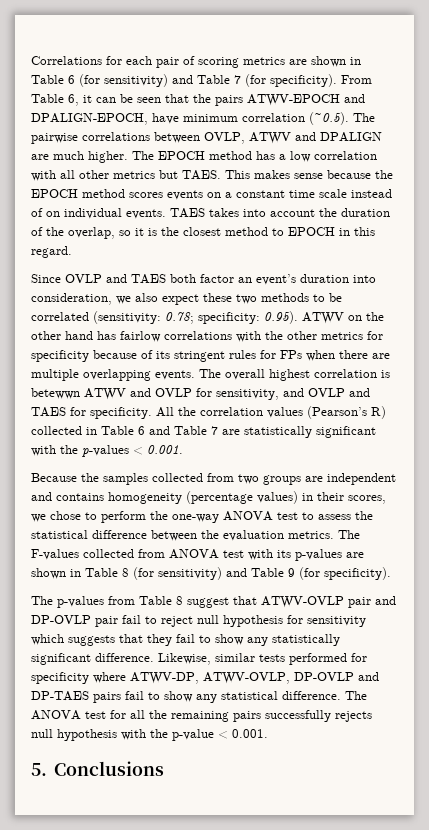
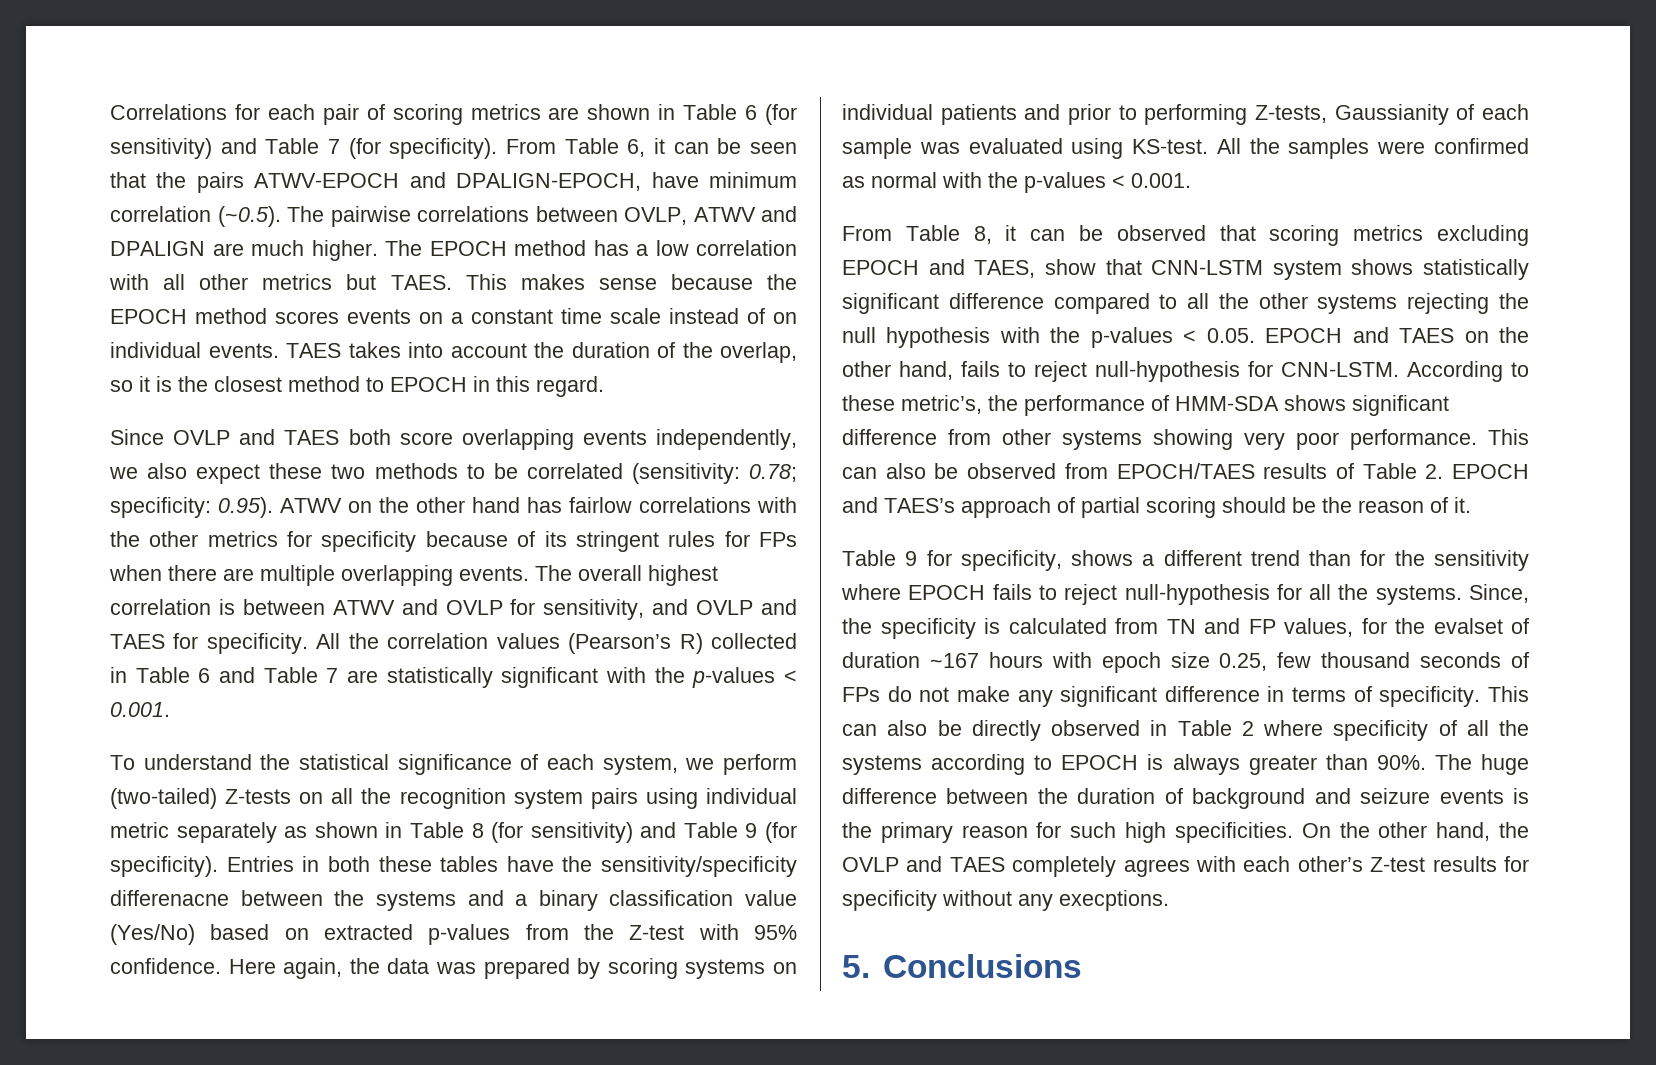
- Since OVLP and TAES both factor an event’s duration into consideration, we also expect these two methods to be correlated (sensitivity: 0.78; specificity: 0.95). ATWV on the other hand has fairlow correlations with the other metrics for specificity because of its stringent rules for FPs when there are multiple overlapping events.
+ Since OVLP and TAES both score overlapping events independently, we also expect these two methods to be correlated (sensitivity: 0.78; specificity: 0.95). ATWV on the other hand has fairlow correlations with the other metrics for specificity because of its stringent rules for FPs when there are multiple overlapping events.
- The overall highest correlation is betewwn ATWV and OVLP for sensitivity, and OVLP and TAES for specificity.
+ The overall highest correlation is between ATWV and OVLP for sensitivity, and OVLP and TAES for specificity.
- Because the samples collected from two groups are independent and contains homogeneity (percentage values) in their scores, we chose to perform the one-way ANOVA test to assess the statistical difference between the evaluation metrics. The F-values collected from ANOVA test with its p-values are shown in Table 8 (for sensitivity) and Table 9 (for specificity).
- The p-values from Table 8 suggest that ATWV-OVLP pair and DP-OVLP pair fail to reject null hypothesis for sensitivity which suggests that they fail to show any statistically significant difference. Likewise, similar tests performed for specificity where ATWV-DP, ATWV-OVLP, DP-OVLP and DP-TAES pairs fail to show any statistical difference. The ANOVA test for all the remaining pairs successfully rejects null hypothesis with the p-value < 0.001.
+ To understand the statistical significance of each system, we perform (two-tailed) Z-tests on all the recognition system pairs using individual metric separately as shown in Table 8 (for sensitivity) and Table 9 (for specificity). Entries in both these tables have the sensitivity/specificity differenacne between the systems and a binary classification value (Yes/No) based on extracted p-values from the Z-test with 95% confidence. Here again, the data was prepared by scoring systems on individual patients and prior to performing Z-tests, Gaussianity of each sample was evaluated using KS-test. All the samples were confirmed as normal with the p-values < 0.001.
+ From Table 8, it can be observed that scoring metrics excluding EPOCH and TAES, show that CNN-LSTM system shows statistically significant difference compared to all the other systems rejecting the null hypothesis with the p-values < 0.05. EPOCH and TAES on the other hand, fails to reject null-hypothesis for CNN-LSTM. According to these metric’s, the performance of HMM-SDA shows significant difference from other systems showing very poor performance. This can also be observed from EPOCH/TAES results of Table 2. EPOCH and TAES’s approach of partial scoring should be the reason of it.
+ Table 9 for specificity, shows a different trend than for the sensitivity where EPOCH fails to reject null-hypothesis for all the systems. Since, the specificity is calculated from TN and FP values, for the evalset of duration ~167 hours with epoch size 0.25, few thousand seconds of FPs do not make any significant difference in terms of specificity. This can also be directly observed in Table 2 where specificity of all the systems according to EPOCH is always greater than 90%. The huge difference between the duration of background and seizure events is the primary reason for such high specificities. On the other hand, the OVLP and TAES completely agrees with each other’s Z-test results for specificity without any execptions.

